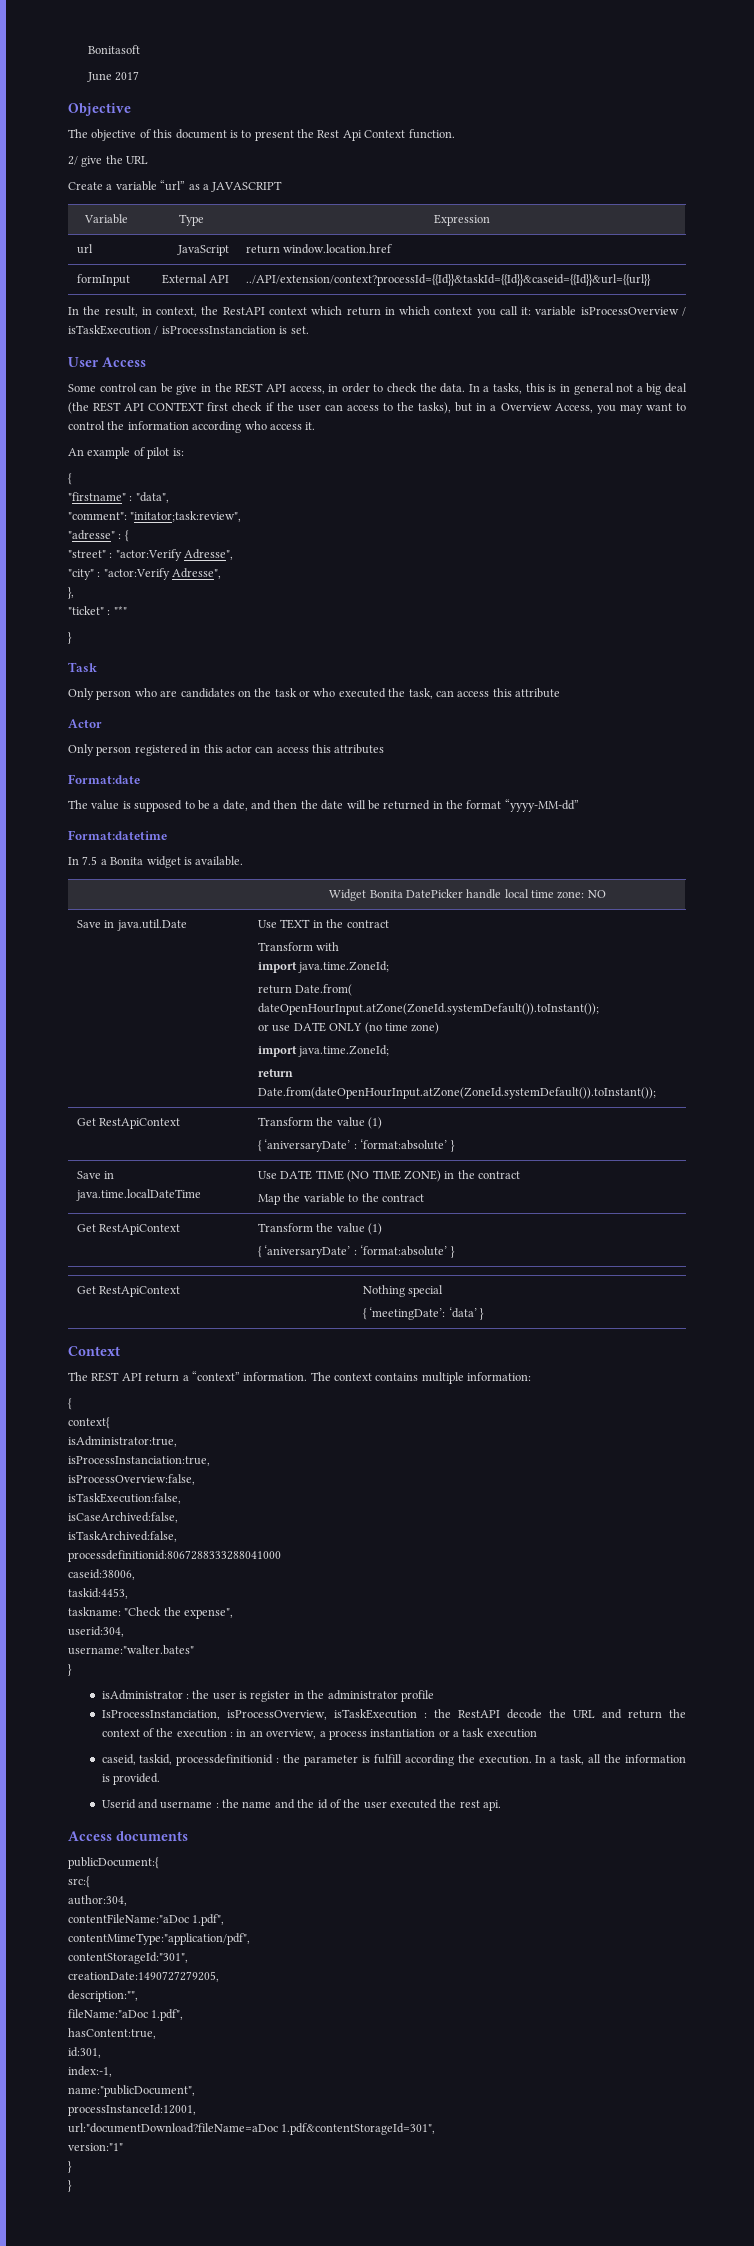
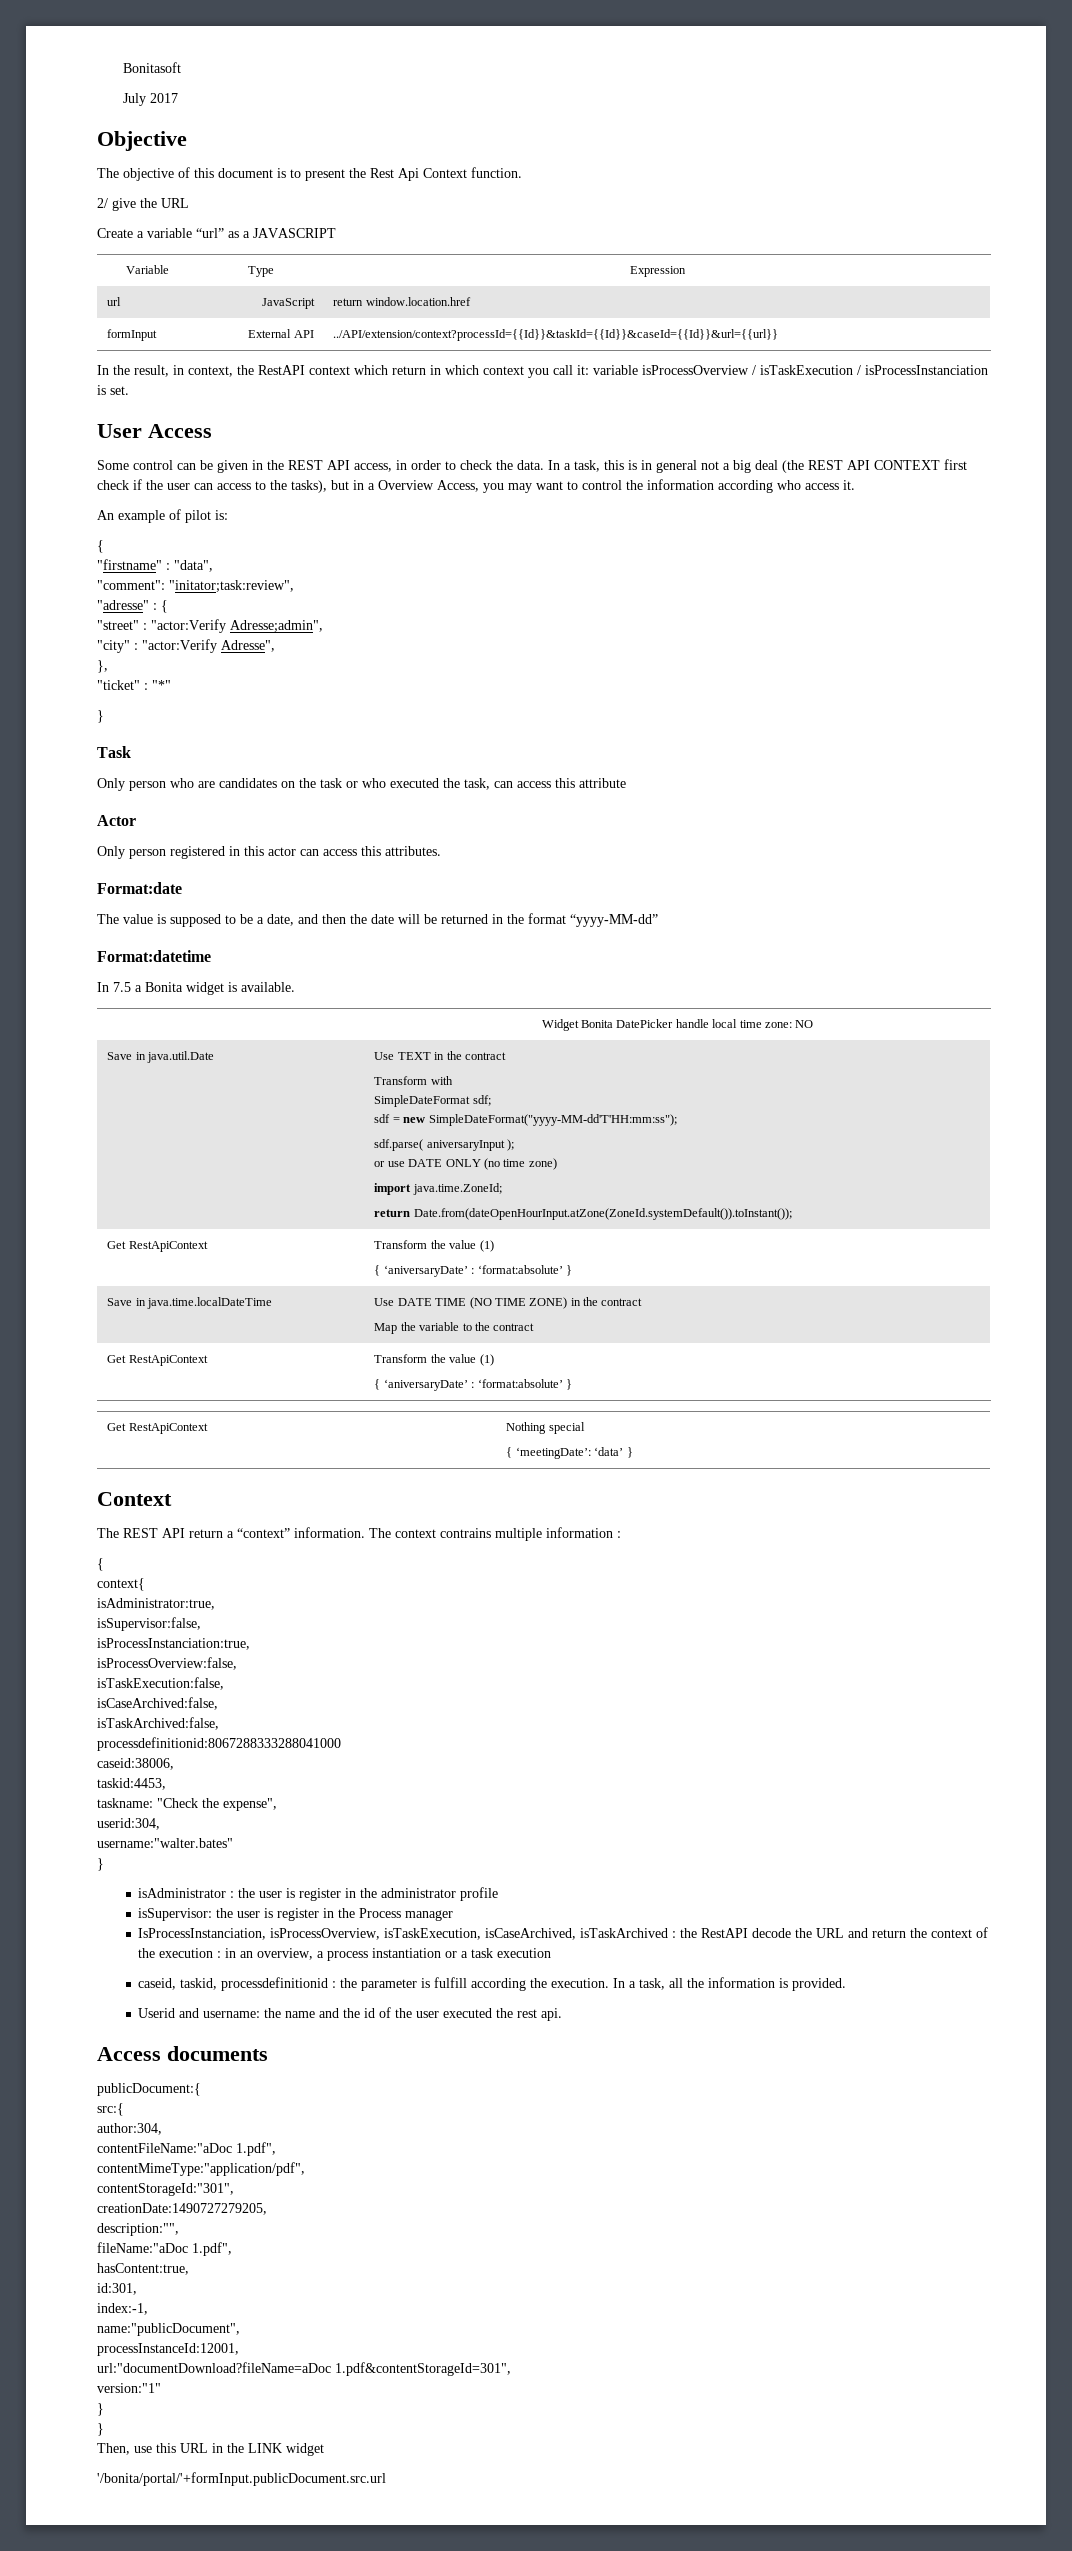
- June 2017
+ July 2017
- formInput | External API | ../API/extension/context?processId={{Id}}&taskId={{Id}}&caseid={{Id}}&url={{url}}
+ formInput | External API | ../API/extension/context?processId={{Id}}&taskId={{Id}}&caseId={{Id}}&url={{url}}
- Some control can be give in the REST API access, in order to check the data.
+ Some control can be given in the REST API access, in order to check the data.
- In a tasks, this is in general not a big deal (the REST API CONTEXT first check if the user can access to the tasks), but in a Overview Access, you may want to control the information according who access it.
+ In a task, this is in general not a big deal (the REST API CONTEXT first check if the user can access to the tasks), but in a Overview Access, you may want to control the information according who access it.
- "street" : "actor:Verify Adresse",
+ "street" : "actor:Verify Adresse;admin",
- Only person registered in this actor can access this attributes
+ Only person registered in this actor can access this attributes.
  Save in java.util.Date | Use TEXT in the contract
  Transform with
- import java.time.ZoneId;
- return Date.from( dateOpenHourInput.atZone(ZoneId.systemDefault()).toInstant());
+ SimpleDateFormat sdf;
+ sdf = new SimpleDateFormat("yyyy-MM-dd'T'HH:mm:ss");
+ sdf.parse( aniversaryInput );
- The context contains multiple information:
+ The context contrains multiple information :
+ isSupervisor:false,
+ isSupervisor: the user is register in the Process manager
- IsProcessInstanciation, isProcessOverview, isTaskExecution : the RestAPI decode the URL and return the context of the execution : in an overview, a process instantiation or a task execution
+ IsProcessInstanciation, isProcessOverview, isTaskExecution, isCaseArchived, isTaskArchived : the RestAPI decode the URL and return the context of the execution : in an overview, a process instantiation or a task execution
- Userid and username : the name and the id of the user executed the rest api.
+ Userid and username: the name and the id of the user executed the rest api.
+ Then, use this URL in the LINK widget
+ '/bonita/portal/'+formInput.publicDocument.src.url

